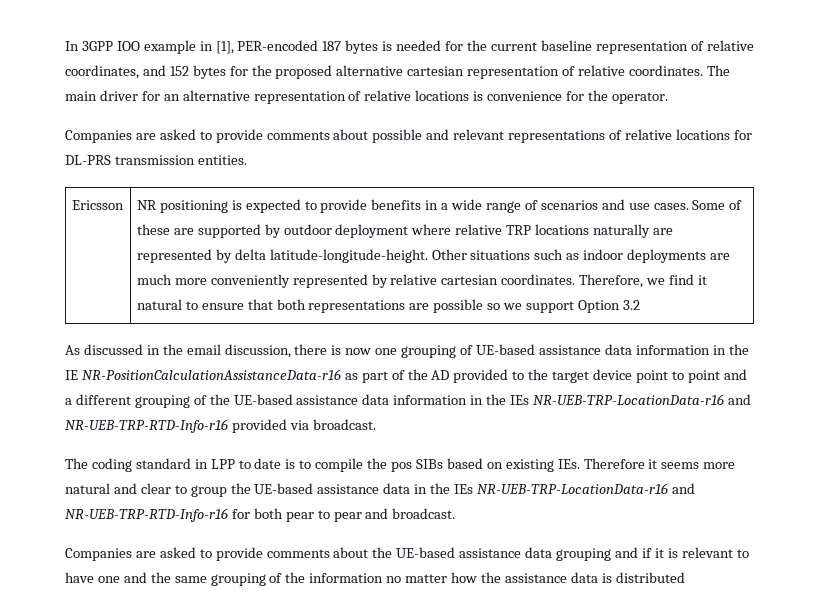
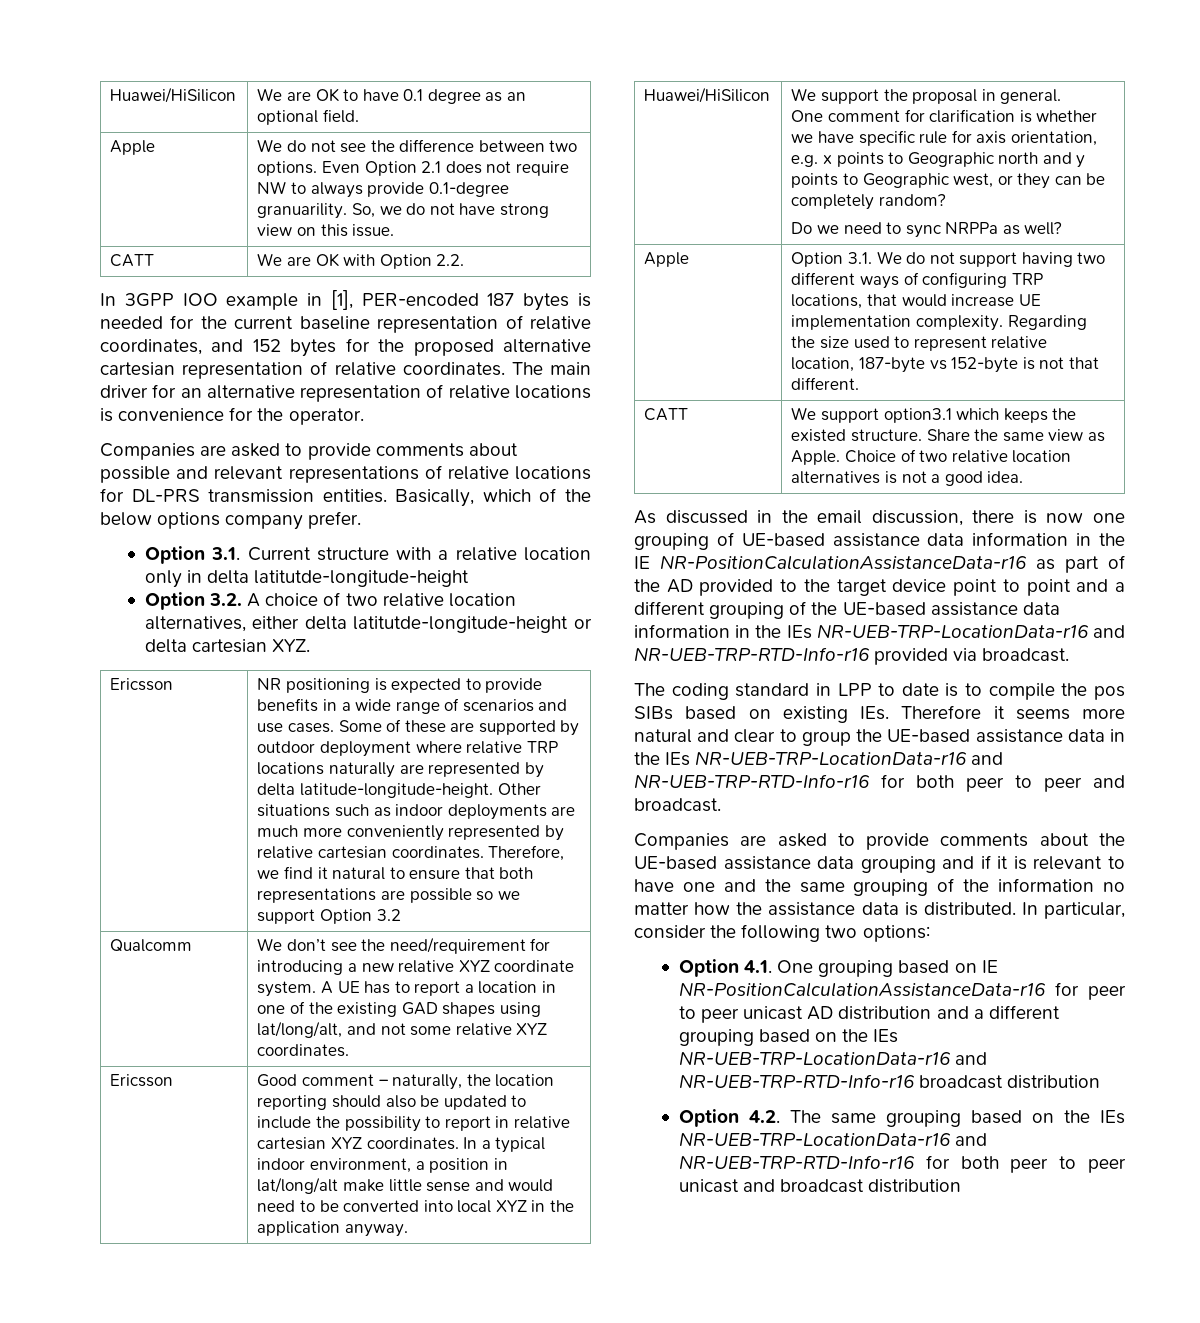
+ Huawei/HiSilicon | We are OK to have 0.1 degree as an optional field.
+ Apple | We do not see the difference between two options. Even Option 2.1 does not require NW to always provide 0.1-degree granuarility. So, we do not have strong view on this issue.
+ CATT | We are OK with Option 2.2.
+ Basically, which of the below options company prefer.
+ Option 3.1. Current structure with a relative location only in delta latitutde-longitude-height
+ Option 3.2. A choice of two relative location alternatives, either delta latitutde-longitude-height or delta cartesian XYZ.
+ Qualcomm | We don’t see the need/requirement for introducing a new relative XYZ coordinate system. A UE has to report a location in one of the existing GAD shapes using lat/long/alt, and not some relative XYZ coordinates.
+ Ericsson | Good comment – naturally, the location reporting should also be updated to include the possibility to report in relative cartesian XYZ coordinates. In a typical indoor environment, a position in lat/long/alt make little sense and would need to be converted into local XYZ in the application anyway.
+ Huawei/HiSilicon | We support the proposal in general.
+ One comment for clarification is whether we have specific rule for axis orientation, e.g. x points to Geographic north and y points to Geographic west, or they can be completely random?
+ Do we need to sync NRPPa as well?
+ Apple | Option 3.1. We do not support having two different ways of configuring TRP locations, that would increase UE implementation complexity. Regarding the size used to represent relative location, 187-byte vs 152-byte is not that different.
+ CATT | We support option3.1 which keeps the existed structure. Share the same view as Apple. Choice of two relative location alternatives is not a good idea.
- The coding standard in LPP to date is to compile the pos SIBs based on existing IEs. Therefore it seems more natural and clear to group the UE-based assistance data in the IEs NR-UEB-TRP-LocationData-r16 and NR-UEB-TRP-RTD-Info-r16 for both pear to pear and broadcast.
+ The coding standard in LPP to date is to compile the pos SIBs based on existing IEs. Therefore it seems more natural and clear to group the UE-based assistance data in the IEs NR-UEB-TRP-LocationData-r16 and NR-UEB-TRP-RTD-Info-r16 for both peer to peer and broadcast.
- Companies are asked to provide comments about the UE-based assistance data grouping and if it is relevant to have one and the same grouping of the information no matter how the assistance data is distributed
+ Companies are asked to provide comments about the UE-based assistance data grouping and if it is relevant to have one and the same grouping of the information no matter how the assistance data is distributed. In particular, consider the following two options:
+ Option 4.1. One grouping based on IE NR-PositionCalculationAssistanceData-r16 for peer to peer unicast AD distribution and a different grouping based on the IEs NR-UEB-TRP-LocationData-r16 and NR-UEB-TRP-RTD-Info-r16 broadcast distribution
+ Option 4.2. The same grouping based on the IEs NR-UEB-TRP-LocationData-r16 and NR-UEB-TRP-RTD-Info-r16 for both peer to peer unicast and broadcast distribution

